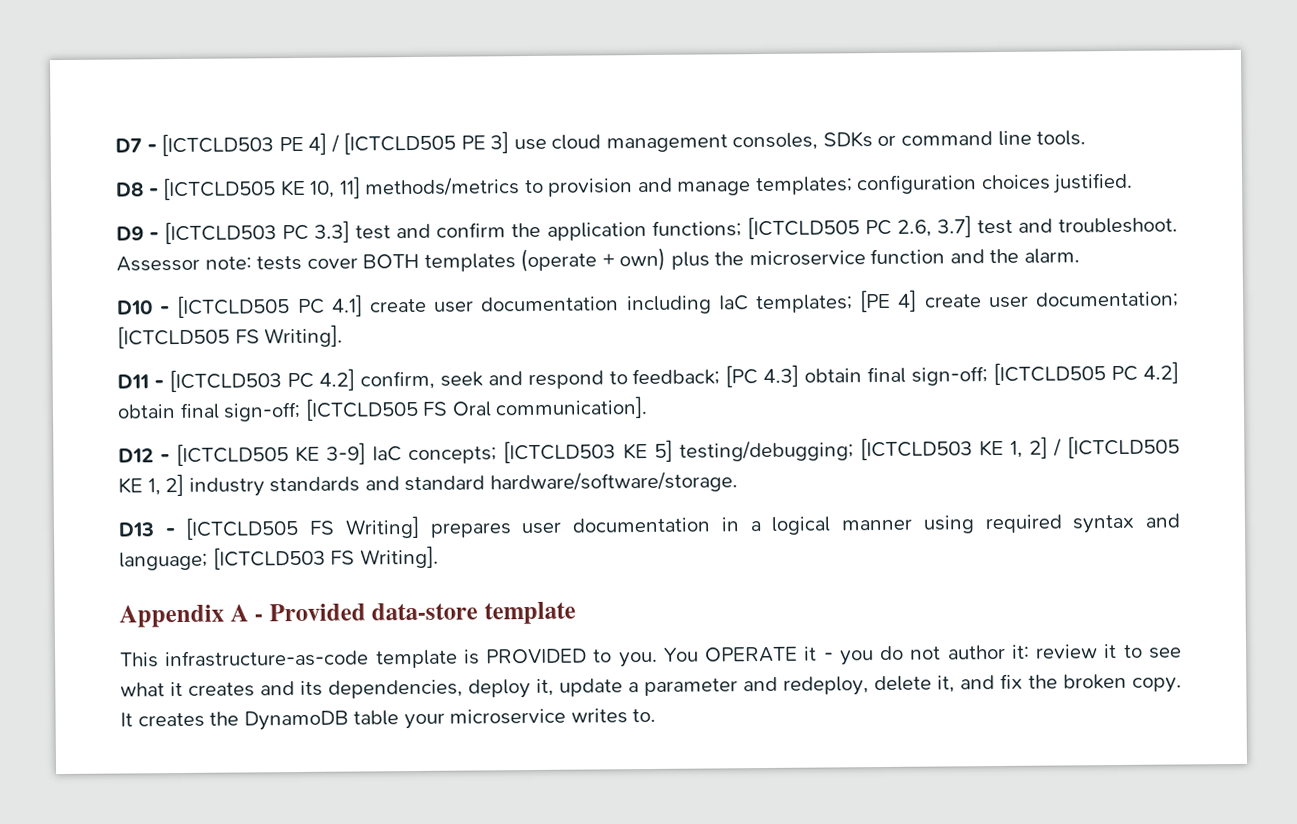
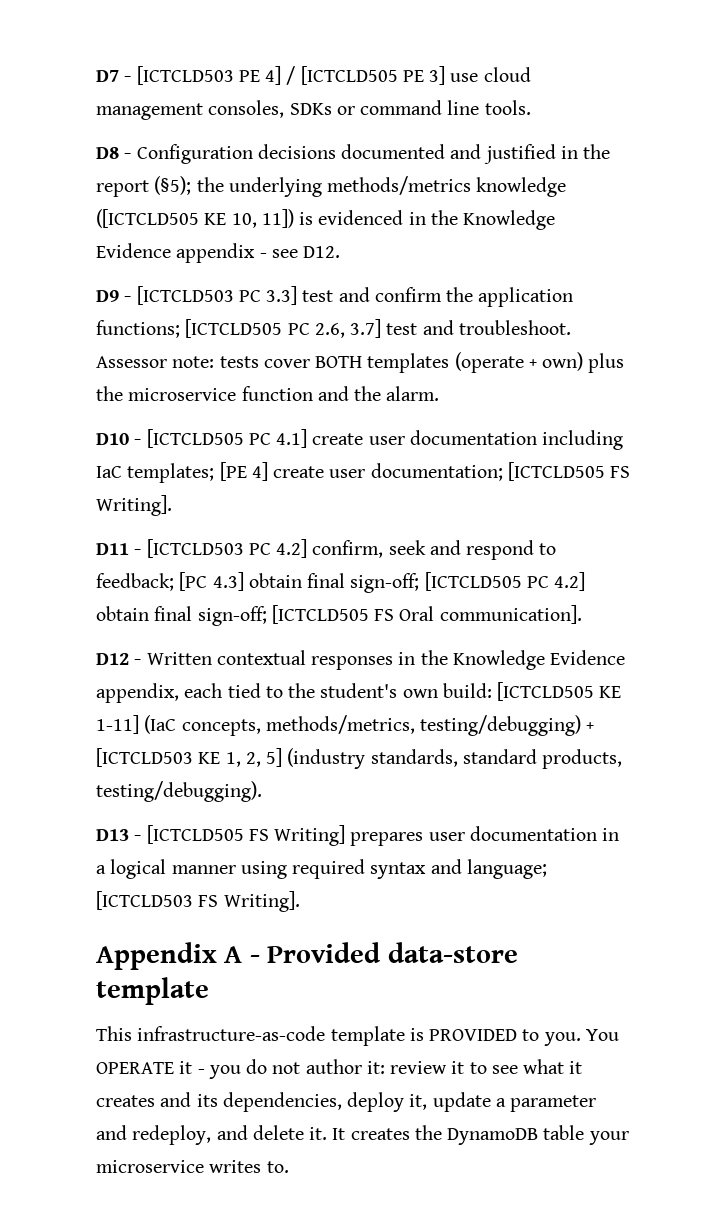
- D8 - [ICTCLD505 KE 10, 11] methods/metrics to provision and manage templates; configuration choices justified.
+ D8 - Configuration decisions documented and justified in the report (§5); the underlying methods/metrics knowledge ([ICTCLD505 KE 10, 11]) is evidenced in the Knowledge Evidence appendix - see D12.
- D12 - [ICTCLD505 KE 3-9] IaC concepts; [ICTCLD503 KE 5] testing/debugging; [ICTCLD503 KE 1, 2] / [ICTCLD505 KE 1, 2] industry standards and standard hardware/software/storage.
+ D12 - Written contextual responses in the Knowledge Evidence appendix, each tied to the student's own build: [ICTCLD505 KE 1-11] (IaC concepts, methods/metrics, testing/debugging) + [ICTCLD503 KE 1, 2, 5] (industry standards, standard products, testing/debugging).
- You OPERATE it - you do not author it: review it to see what it creates and its dependencies, deploy it, update a parameter and redeploy, delete it, and fix the broken copy.
+ You OPERATE it - you do not author it: review it to see what it creates and its dependencies, deploy it, update a parameter and redeploy, and delete it.

